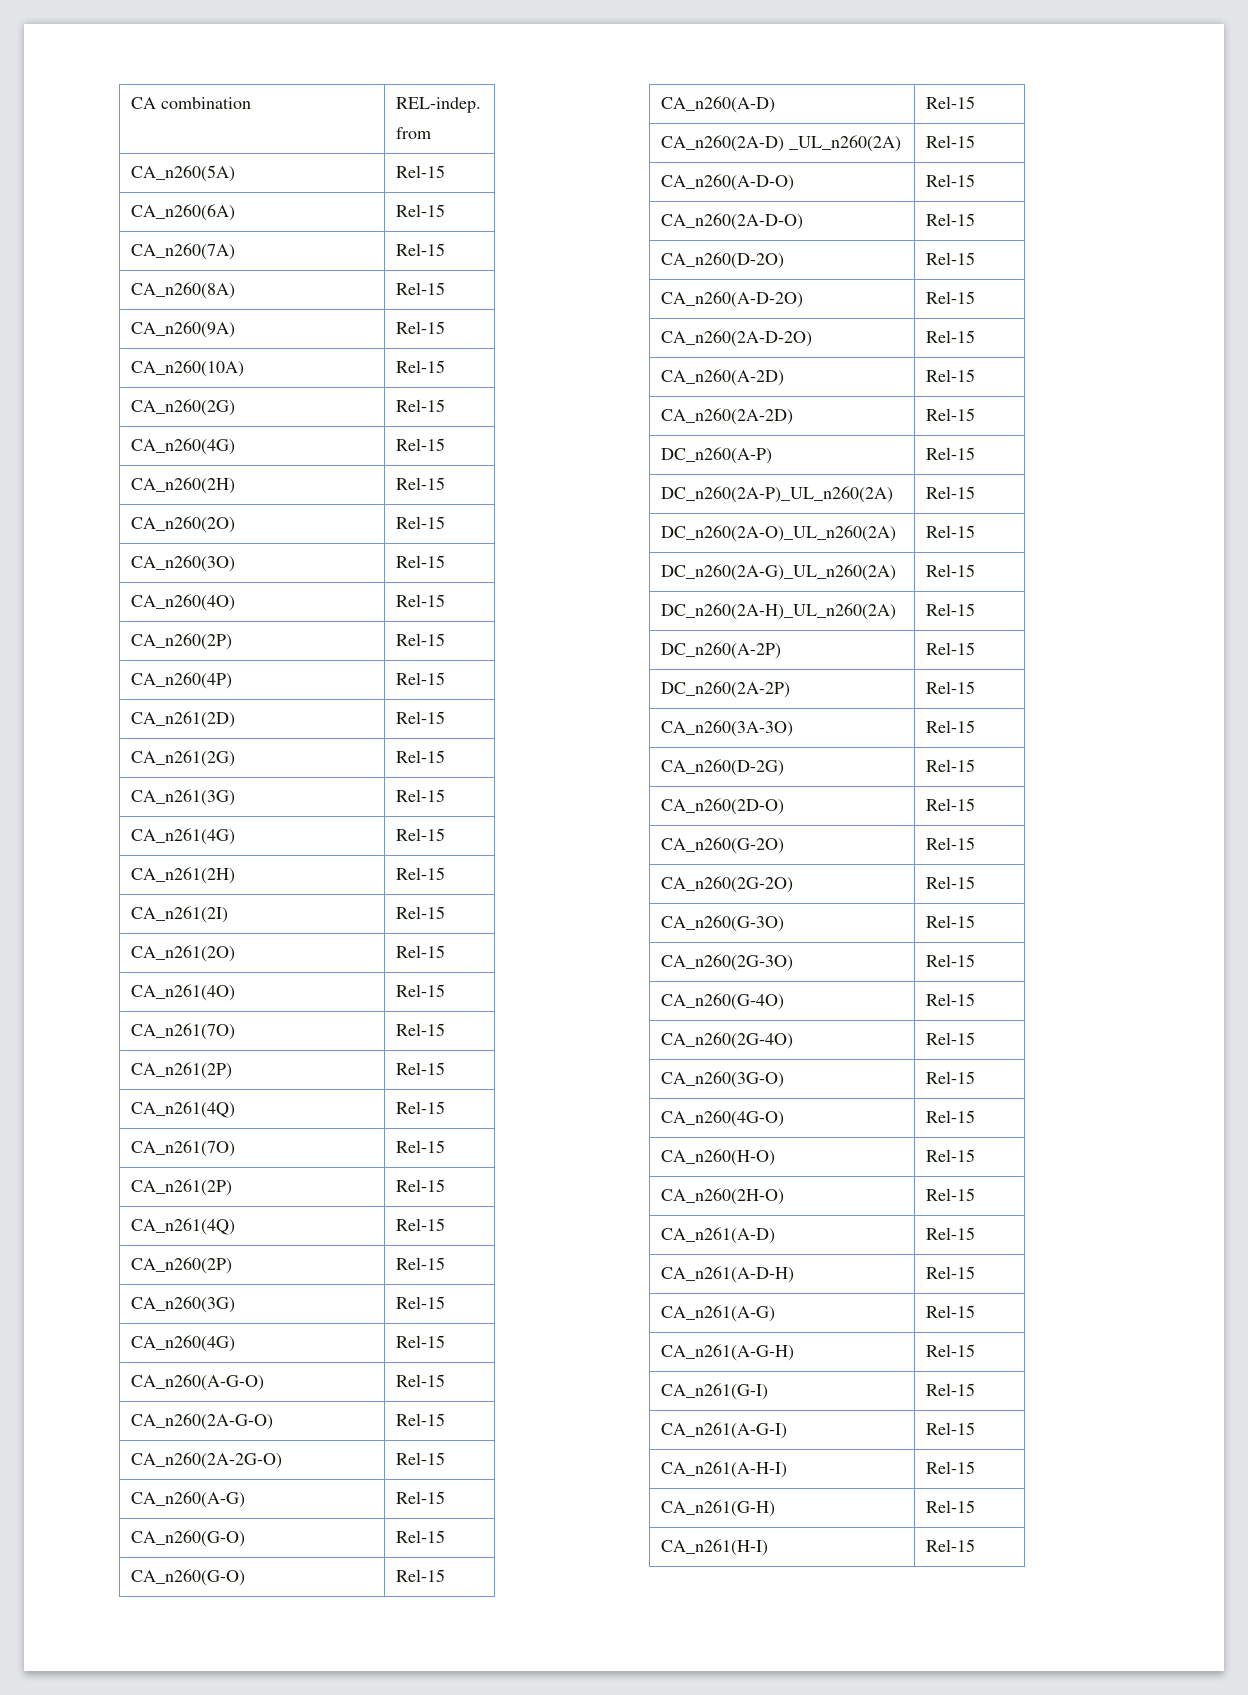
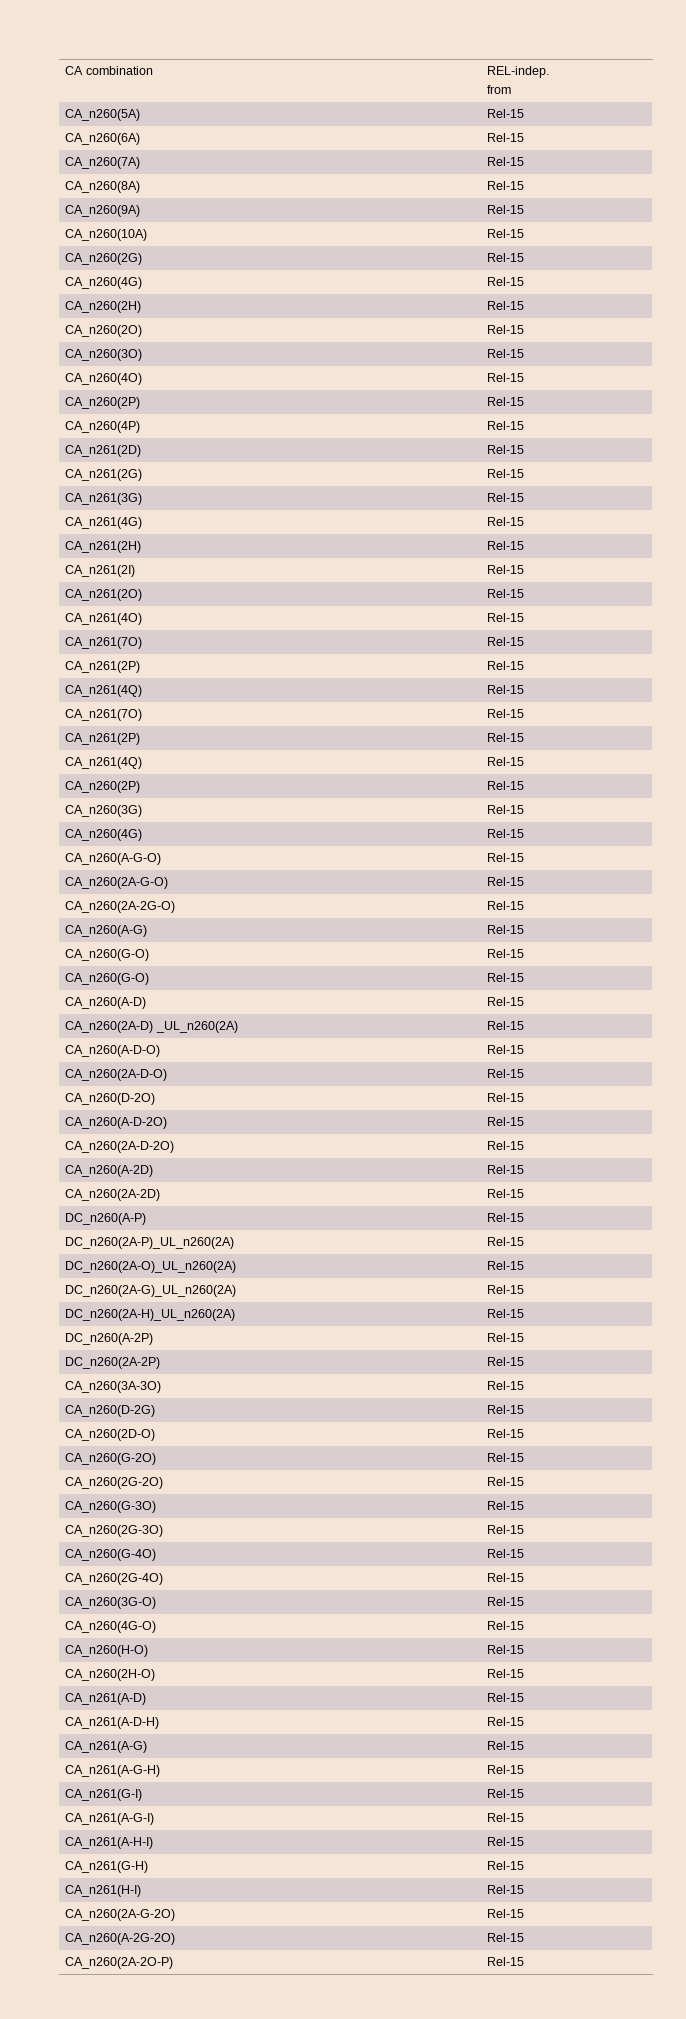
+ CA_n260(2A-G-2O) | Rel-15
+ CA_n260(A-2G-2O) | Rel-15
+ CA_n260(2A-2O-P) | Rel-15

